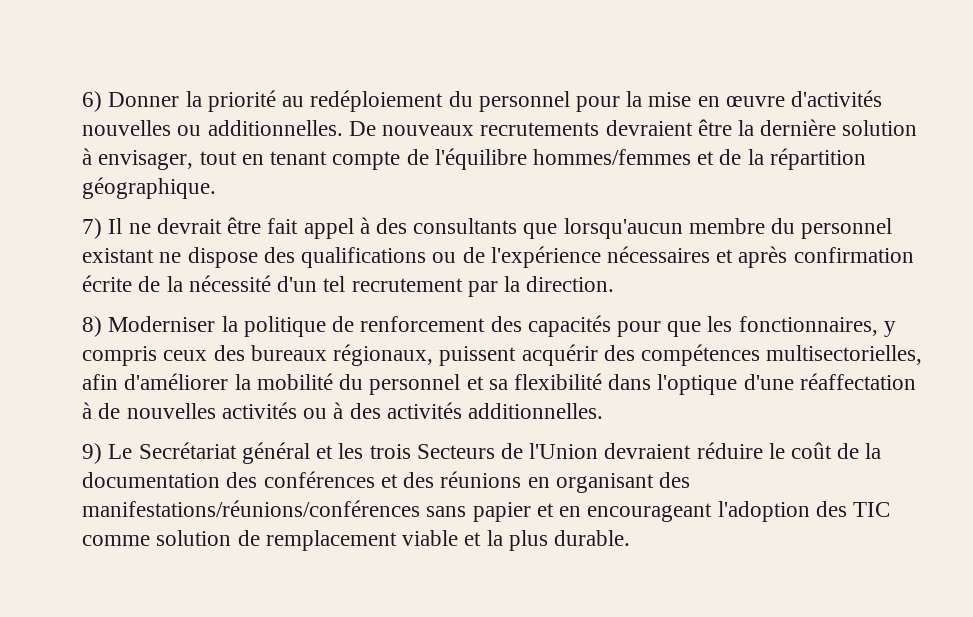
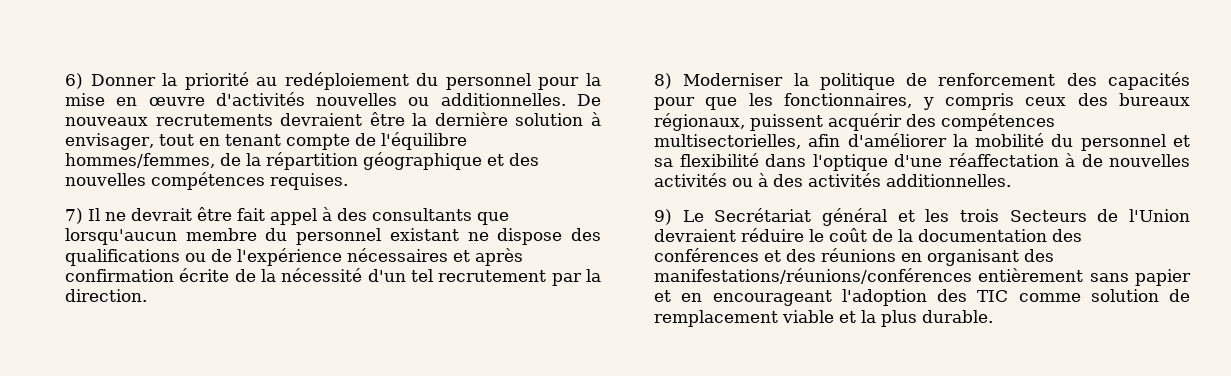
- De nouveaux recrutements devraient être la dernière solution à envisager, tout en tenant compte de l'équilibre hommes/femmes et de la répartition géographique.
+ De nouveaux recrutements devraient être la dernière solution à envisager, tout en tenant compte de l'équilibre hommes/femmes, de la répartition géographique et des nouvelles compétences requises.
- 9) Le Secrétariat général et les trois Secteurs de l'Union devraient réduire le coût de la documentation des conférences et des réunions en organisant des manifestations/réunions/conférences sans papier et en encourageant l'adoption des TIC comme solution de remplacement viable et la plus durable.
+ 9) Le Secrétariat général et les trois Secteurs de l'Union devraient réduire le coût de la documentation des conférences et des réunions en organisant des manifestations/réunions/conférences entièrement sans papier et en encourageant l'adoption des TIC comme solution de remplacement viable et la plus durable.

